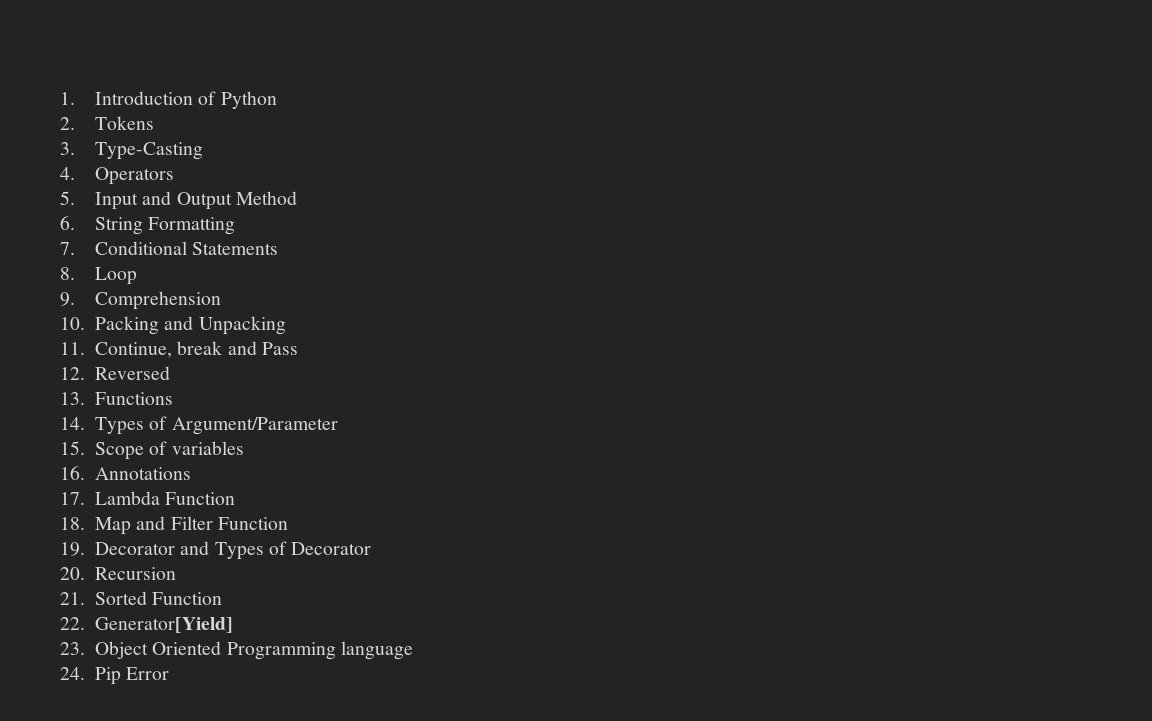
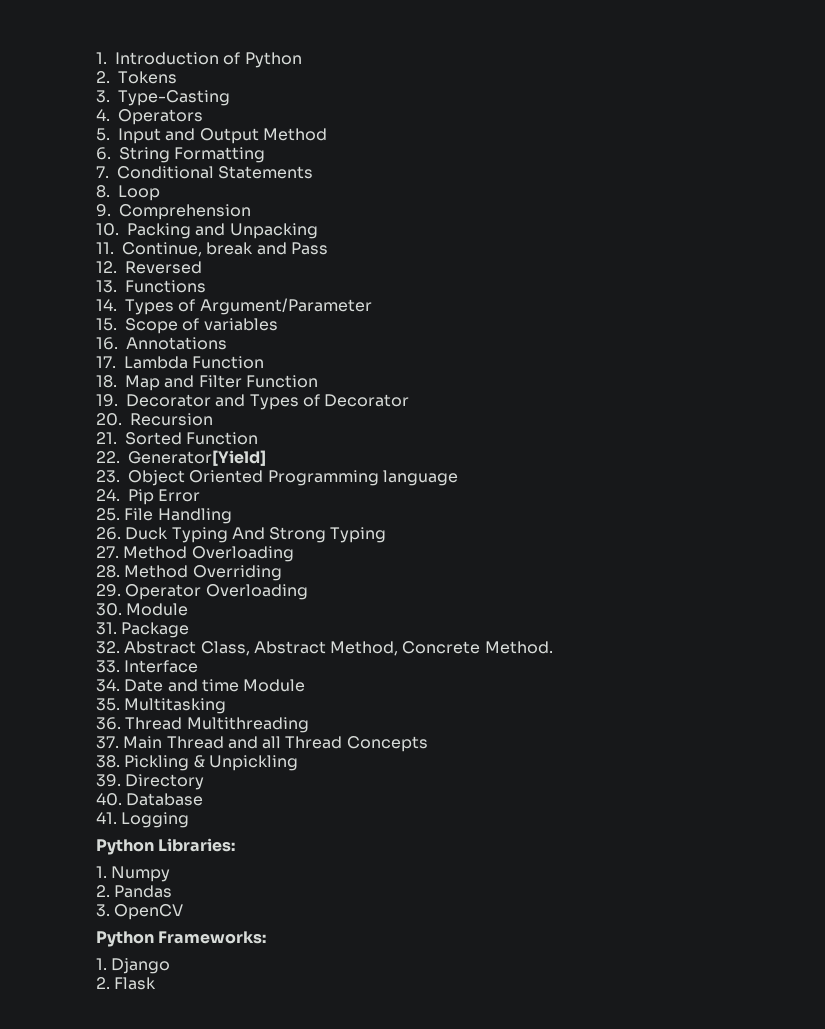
+ 25. File Handling
+ 26. Duck Typing And Strong Typing
+ 27. Method Overloading
+ 28. Method Overriding
+ 29. Operator Overloading
+ 30. Module
+ 31. Package
+ 32. Abstract Class, Abstract Method, Concrete Method.
+ 33. Interface
+ 34. Date and time Module
+ 35. Multitasking
+ 36. Thread Multithreading
+ 37. Main Thread and all Thread Concepts
+ 38. Pickling & Unpickling
+ 39. Directory
+ 40. Database
+ 41. Logging
+ Python Libraries:
+ 1. Numpy
+ 2. Pandas
+ 3. OpenCV
+ Python Frameworks:
+ 1. Django
+ 2. Flask

